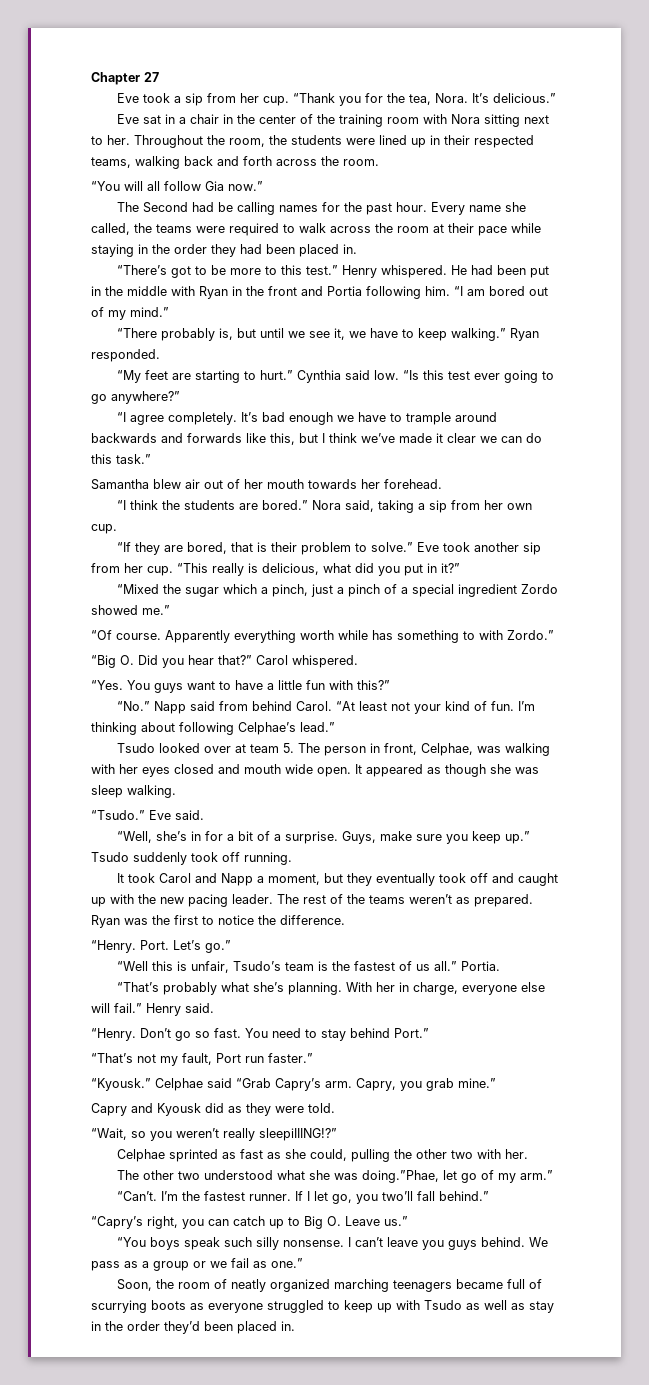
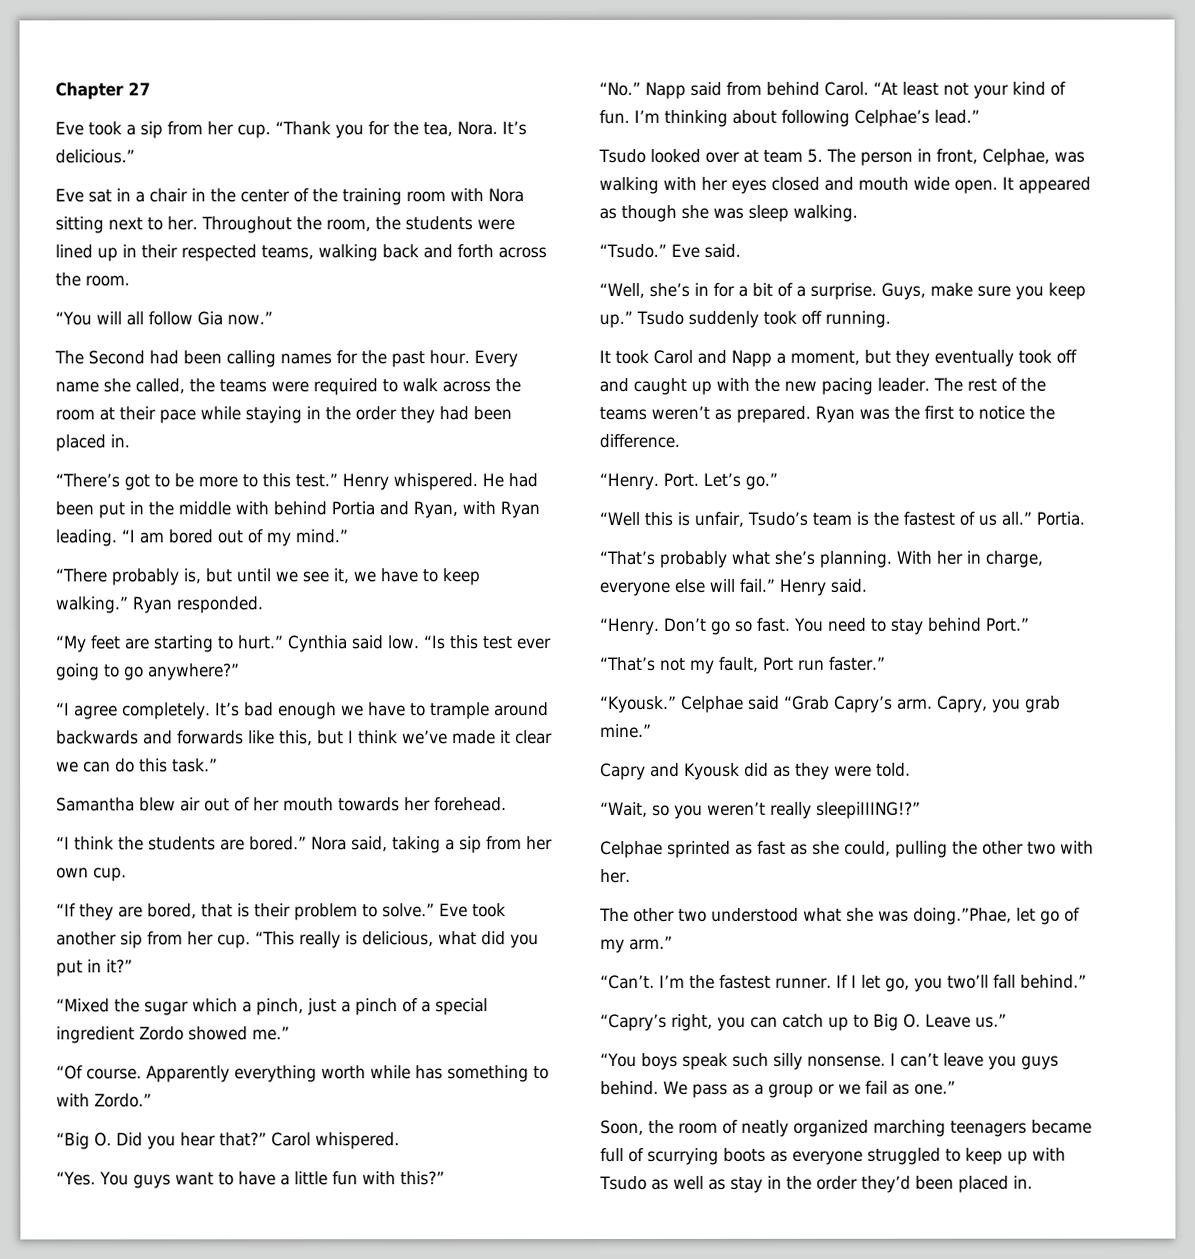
- The Second had be calling names for the past hour.
+ The Second had been calling names for the past hour.
- He had been put in the middle with Ryan in the front and Portia following him.
+ He had been put in the middle with behind Portia and Ryan, with Ryan leading.

